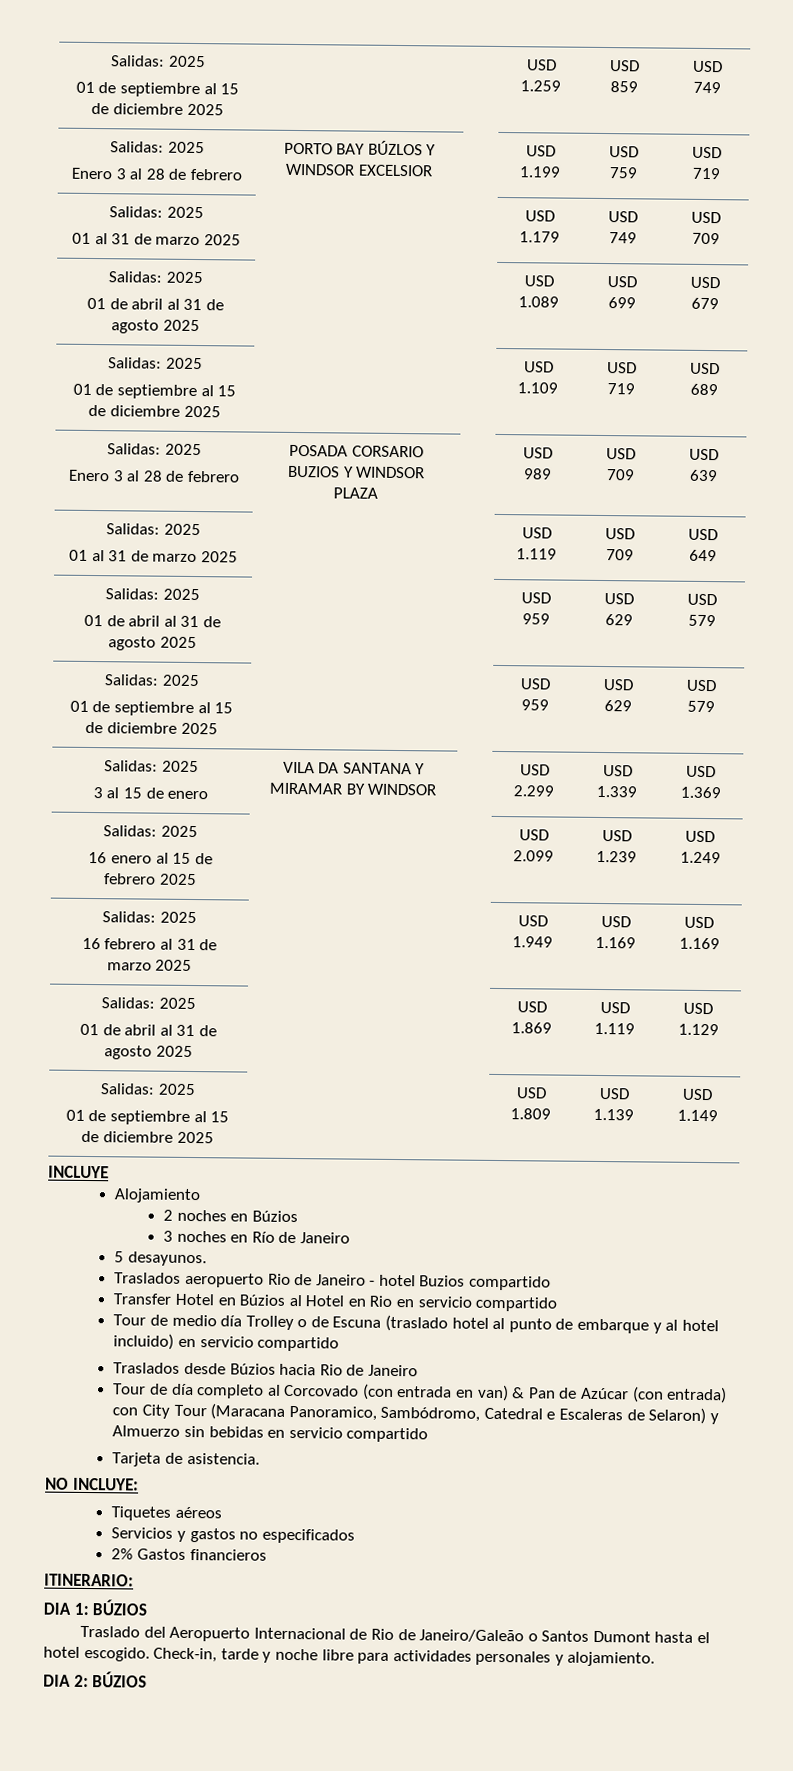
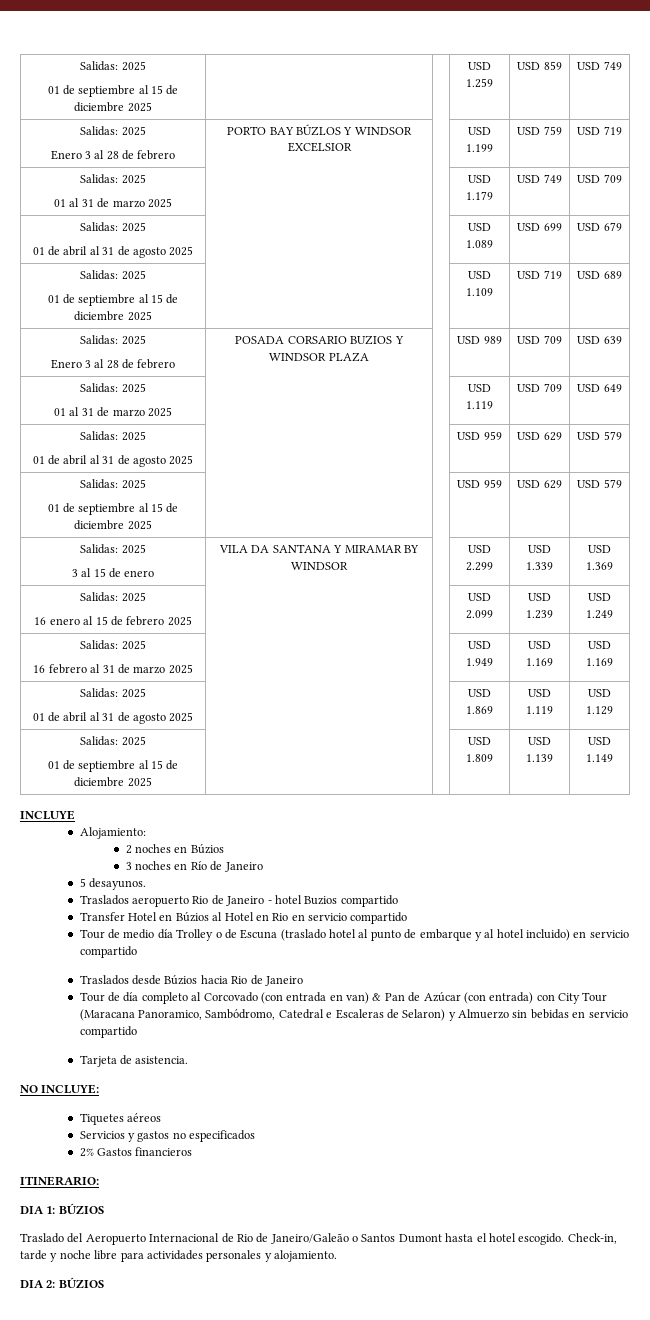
- Alojamiento
+ Alojamiento:

